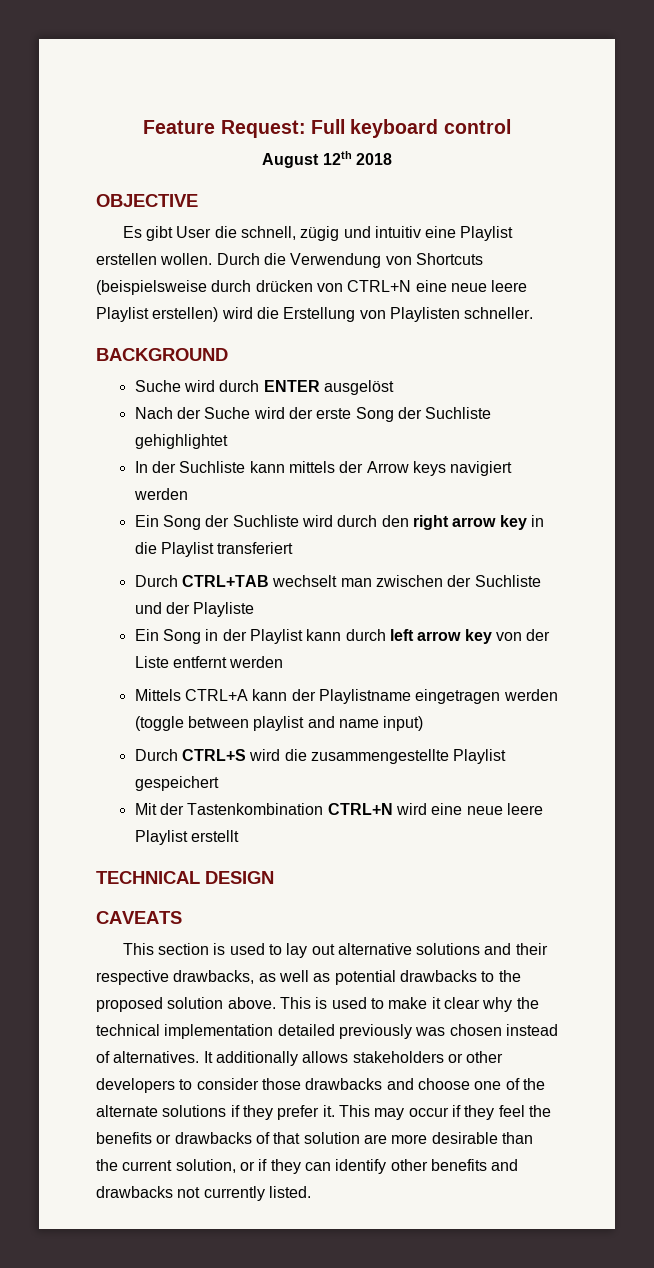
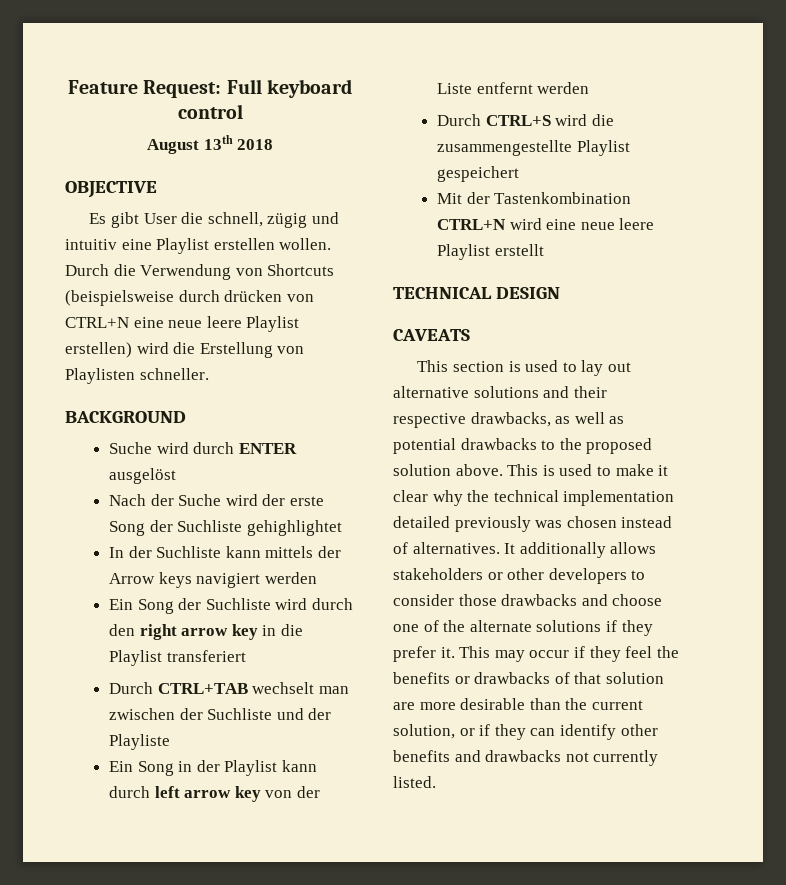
- August 12th 2018
+ August 13th 2018
- Mittels CTRL+A kann der Playlistname eingetragen werden (toggle between playlist and name input)

